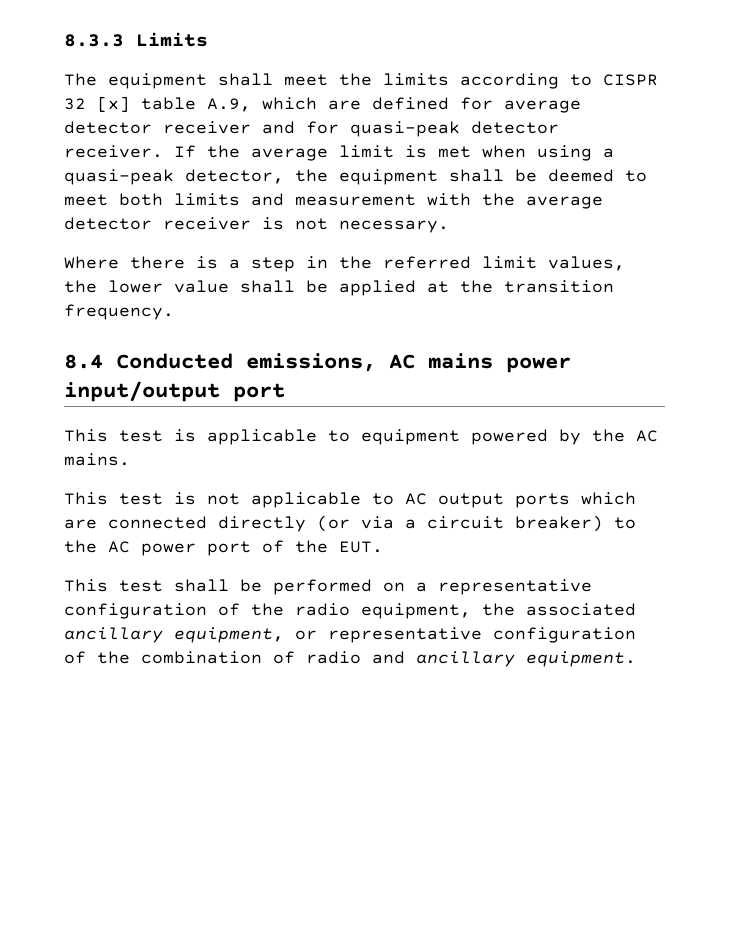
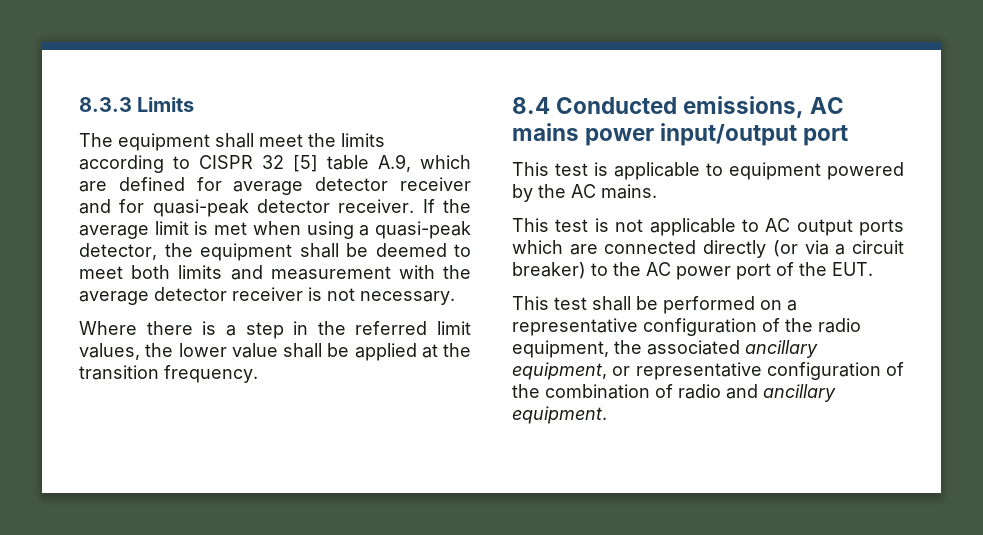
- The equipment shall meet the limits according to CISPR 32 [x] table A.9, which are defined for average detector receiver and for quasi-peak detector receiver.
+ The equipment shall meet the limits according to CISPR 32 [5] table A.9, which are defined for average detector receiver and for quasi-peak detector receiver.

